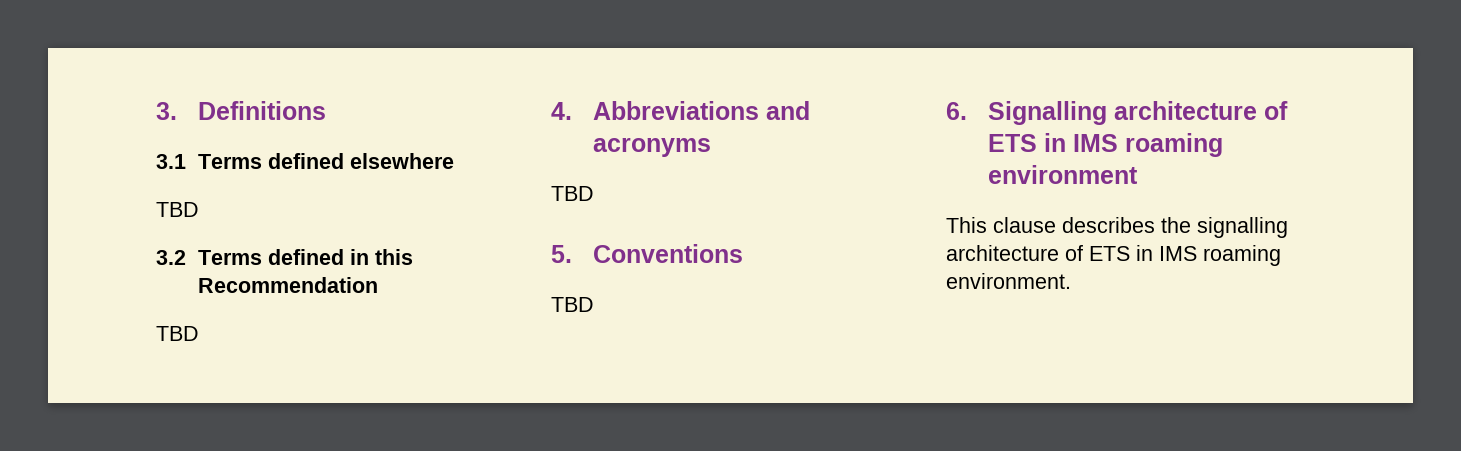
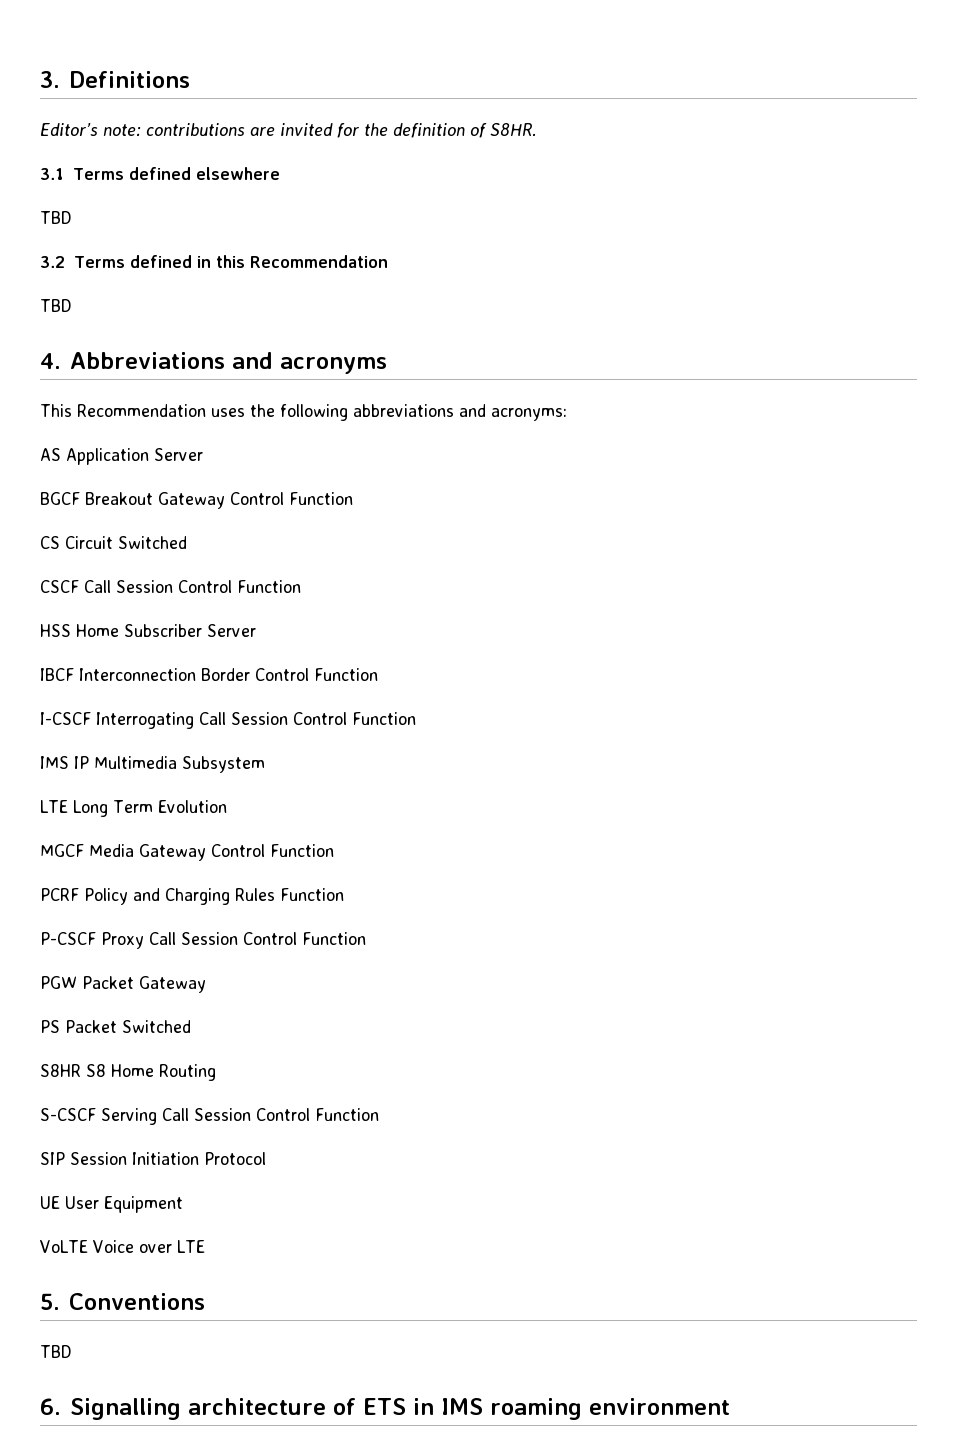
+ Editor’s note: contributions are invited for the definition of S8HR.
  4. Abbreviations and acronyms
- TBD
+ This Recommendation uses the following abbreviations and acronyms:
+ AS Application Server
+ BGCF Breakout Gateway Control Function
+ CS Circuit Switched
+ CSCF Call Session Control Function
+ HSS Home Subscriber Server
+ IBCF Interconnection Border Control Function
+ I-CSCF Interrogating Call Session Control Function
+ IMS IP Multimedia Subsystem
+ LTE Long Term Evolution
+ MGCF Media Gateway Control Function
+ PCRF Policy and Charging Rules Function
+ P-CSCF Proxy Call Session Control Function
+ PGW Packet Gateway
+ PS Packet Switched
+ S8HR S8 Home Routing
+ S-CSCF Serving Call Session Control Function
+ SIP Session Initiation Protocol
+ UE User Equipment
+ VoLTE Voice over LTE
- This clause describes the signalling architecture of ETS in IMS roaming environment.

